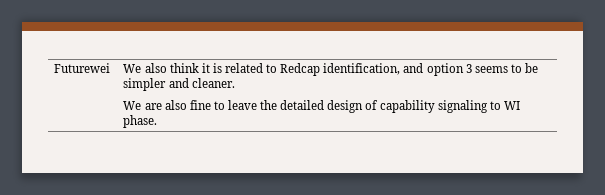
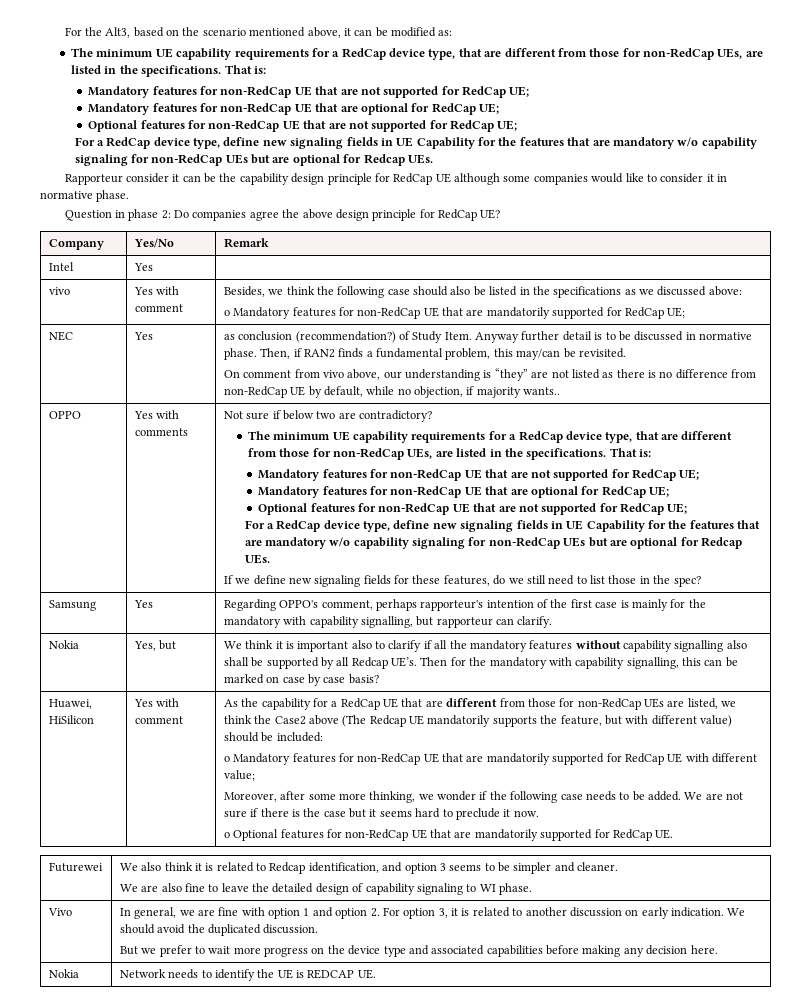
+ For the Alt3, based on the scenario mentioned above, it can be modified as:
+ The minimum UE capability requirements for a RedCap device type, that are different from those for non-RedCap UEs, are listed in the specifications. That is:
+ Mandatory features for non-RedCap UE that are not supported for RedCap UE;
+ Mandatory features for non-RedCap UE that are optional for RedCap UE;
+ Optional features for non-RedCap UE that are not supported for RedCap UE;
+ For a RedCap device type, define new signaling fields in UE Capability for the features that are mandatory w/o capability signaling for non-RedCap UEs but are optional for Redcap UEs.
+ Rapporteur consider it can be the capability design principle for RedCap UE although some companies would like to consider it in normative phase.
+ Question in phase 2: Do companies agree the above design principle for RedCap UE?
+ Company | Yes/No | Remark
+ Intel | Yes |
+ vivo | Yes with comment | Besides, we think the following case should also be listed in the specifications as we discussed above:
+ o Mandatory features for non-RedCap UE that are mandatorily supported for RedCap UE;
+ NEC | Yes | as conclusion (recommendation?) of Study Item. Anyway further detail is to be discussed in normative phase. Then, if RAN2 finds a fundamental problem, this may/can be revisited.
+ On comment from vivo above, our understanding is “they” are not listed as there is no difference from non-RedCap UE by default, while no objection, if majority wants..
+ OPPO | Yes with comments | Not sure if below two are contradictory?
+ The minimum UE capability requirements for a RedCap device type, that are different from those for non-RedCap UEs, are listed in the specifications. That is:
+ Mandatory features for non-RedCap UE that are not supported for RedCap UE;
+ Mandatory features for non-RedCap UE that are optional for RedCap UE;
+ Optional features for non-RedCap UE that are not supported for RedCap UE;
+ For a RedCap device type, define new signaling fields in UE Capability for the features that are mandatory w/o capability signaling for non-RedCap UEs but are optional for Redcap UEs.
+ If we define new signaling fields for these features, do we still need to list those in the spec?
+ Samsung | Yes | Regarding OPPO's comment, perhaps rapporteur's intention of the first case is mainly for the mandatory with capability signalling, but rapporteur can clarify.
+ Nokia | Yes, but | We think it is important also to clarify if all the mandatory features without capability signalling also shall be supported by all Redcap UE’s. Then for the mandatory with capability signalling, this can be marked on case by case basis?
+ Huawei, HiSilicon | Yes with comment | As the capability for a RedCap UE that are different from those for non-RedCap UEs are listed, we think the Case2 above (The Redcap UE mandatorily supports the feature, but with different value) should be included:
+ o Mandatory features for non-RedCap UE that are mandatorily supported for RedCap UE with different value;
+ Moreover, after some more thinking, we wonder if the following case needs to be added. We are not sure if there is the case but it seems hard to preclude it now.
+ o Optional features for non-RedCap UE that are mandatorily supported for RedCap UE.
+ Vivo | In general, we are fine with option 1 and option 2. For option 3, it is related to another discussion on early indication. We should avoid the duplicated discussion.
+ But we prefer to wait more progress on the device type and associated capabilities before making any decision here.
+ Nokia | Network needs to identify the UE is REDCAP UE.

